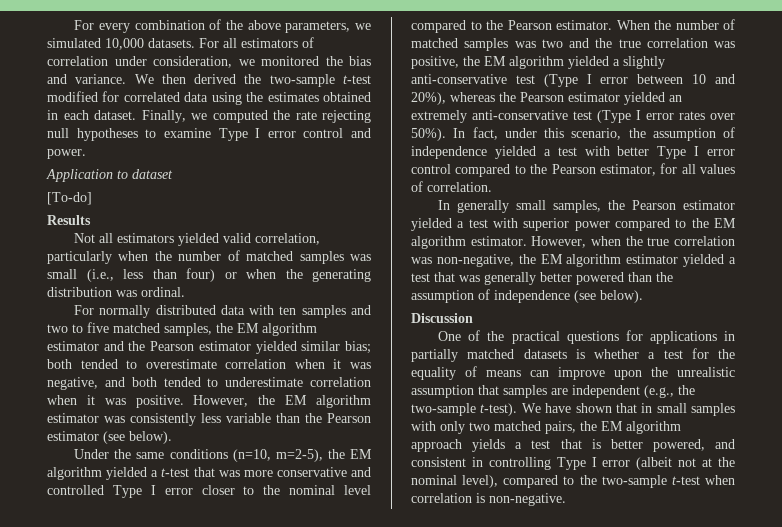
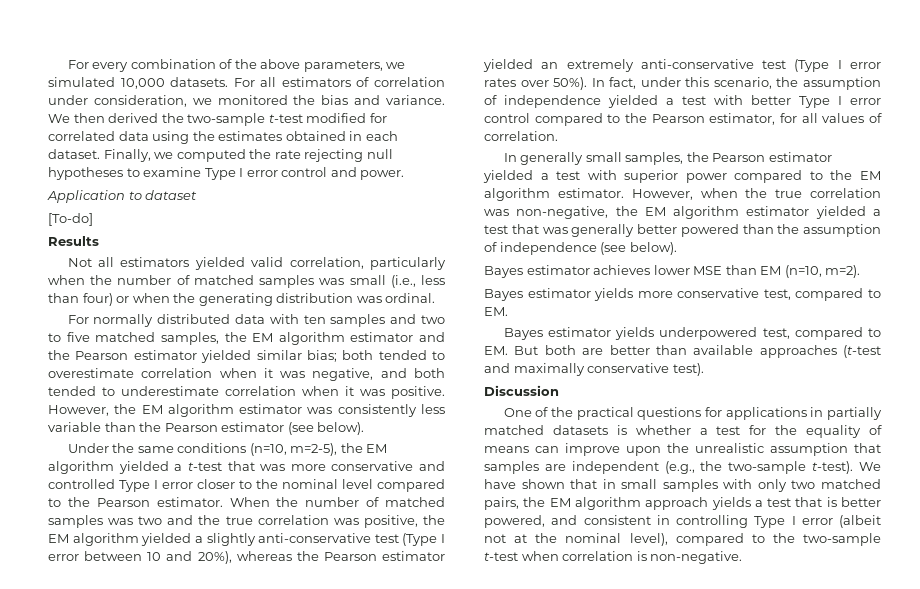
+ Bayes estimator achieves lower MSE than EM (n=10, m=2).
+ Bayes estimator yields more conservative test, compared to EM.
+ Bayes estimator yields underpowered test, compared to EM. But both are better than available approaches (t-test and maximally conservative test).

